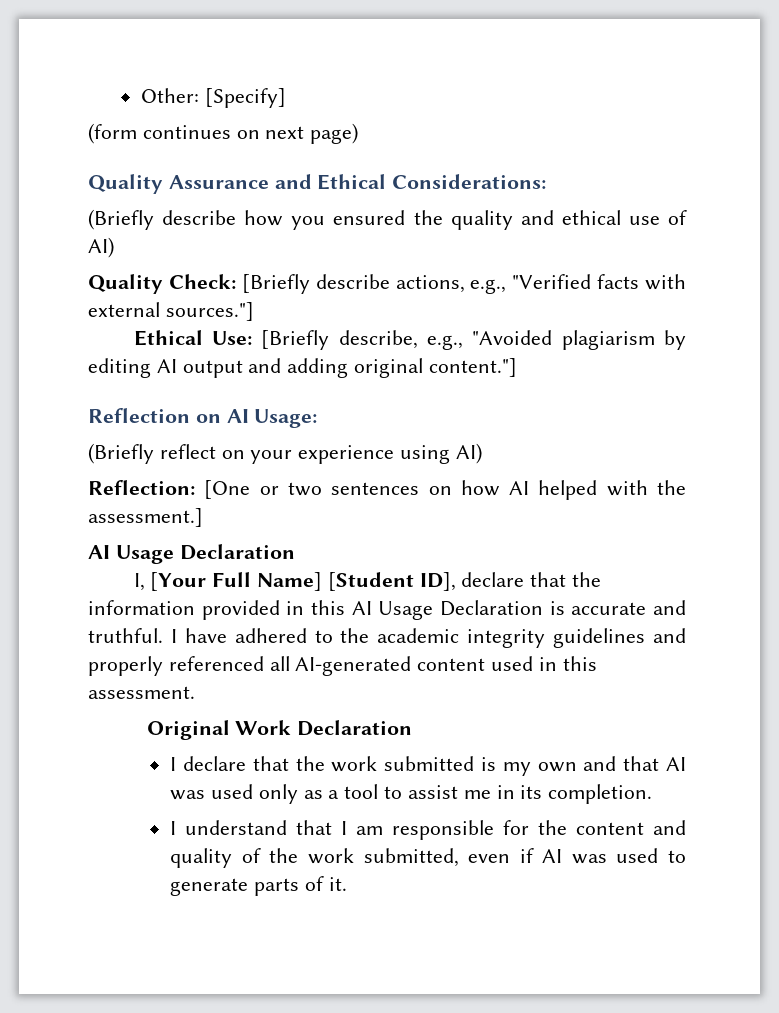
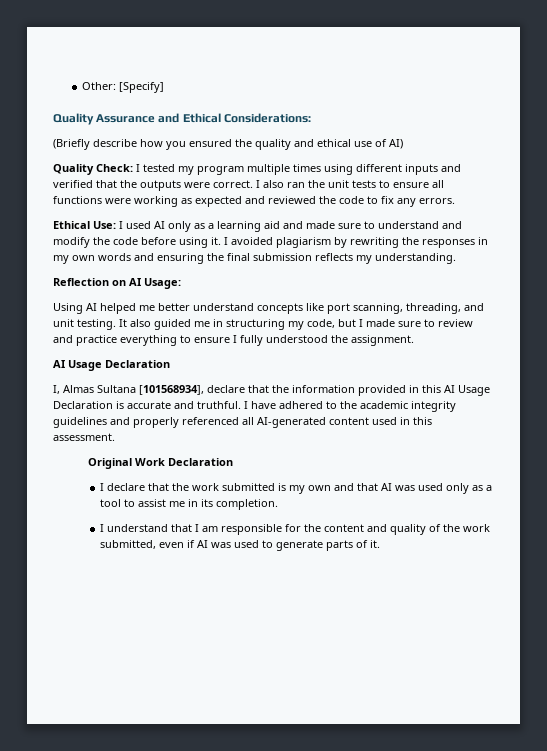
- (form continues on next page)
- Quality Check: [Briefly describe actions, e.g., "Verified facts with external sources."]
- Ethical Use: [Briefly describe, e.g., "Avoided plagiarism by editing AI output and adding original content."]
+ Quality Check: I tested my program multiple times using different inputs and verified that the outputs were correct. I also ran the unit tests to ensure all functions were working as expected and reviewed the code to fix any errors.
+ Ethical Use: I used AI only as a learning aid and made sure to understand and modify the code before using it. I avoided plagiarism by rewriting the responses in my own words and ensuring the final submission reflects my understanding.
  Reflection on AI Usage:
- (Briefly reflect on your experience using AI)
- Reflection: [One or two sentences on how AI helped with the assessment.]
+ Using AI helped me better understand concepts like port scanning, threading, and unit testing. It also guided me in structuring my code, but I made sure to review and practice everything to ensure I fully understood the assignment.
- I, [Your Full Name] [Student ID], declare that the information provided in this AI Usage Declaration is accurate and truthful.
+ I, Almas Sultana [101568934], declare that the information provided in this AI Usage Declaration is accurate and truthful.

